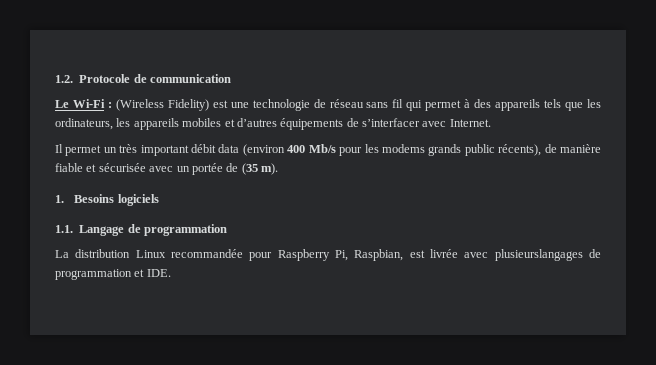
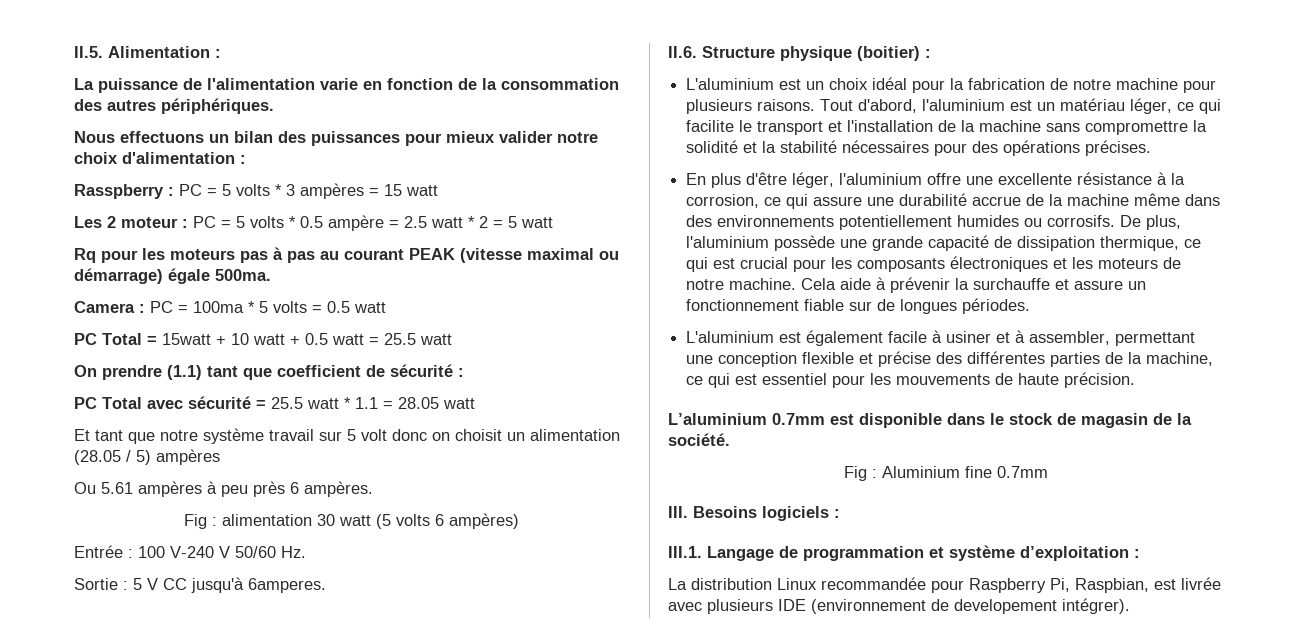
- 1.2. Protocole de communication
- Le Wi-Fi : (Wireless Fidelity) est une technologie de réseau sans fil qui permet à des appareils tels que les ordinateurs, les appareils mobiles et d’autres équipements de s’interfacer avec Internet.
- Il permet un très important débit data (environ 400 Mb/s pour les modems grands public récents), de manière fiable et sécurisée avec un portée de (35 m).
- 1. Besoins logiciels
- 1.1. Langage de programmation
+ II.5. Alimentation :
+ La puissance de l'alimentation varie en fonction de la consommation des autres périphériques.
+ Nous effectuons un bilan des puissances pour mieux valider notre choix d'alimentation :
+ Rasspberry : PC = 5 volts * 3 ampères = 15 watt
+ Les 2 moteur : PC = 5 volts * 0.5 ampère = 2.5 watt * 2 = 5 watt
+ Rq pour les moteurs pas à pas au courant PEAK (vitesse maximal ou démarrage) égale 500ma.
+ Camera : PC = 100ma * 5 volts = 0.5 watt
+ PC Total = 15watt + 10 watt + 0.5 watt = 25.5 watt
+ On prendre (1.1) tant que coefficient de sécurité :
+ PC Total avec sécurité = 25.5 watt * 1.1 = 28.05 watt
+ Et tant que notre système travail sur 5 volt donc on choisit un alimentation (28.05 / 5) ampères
+ Ou 5.61 ampères à peu près 6 ampères.
+ Fig : alimentation 30 watt (5 volts 6 ampères)
+ Entrée : 100 V-240 V 50/60 Hz.
+ Sortie : 5 V CC jusqu'à 6amperes.
+ II.6. Structure physique (boitier) :
+ L'aluminium est un choix idéal pour la fabrication de notre machine pour plusieurs raisons. Tout d'abord, l'aluminium est un matériau léger, ce qui facilite le transport et l'installation de la machine sans compromettre la solidité et la stabilité nécessaires pour des opérations précises.
+ En plus d'être léger, l'aluminium offre une excellente résistance à la corrosion, ce qui assure une durabilité accrue de la machine même dans des environnements potentiellement humides ou corrosifs. De plus, l'aluminium possède une grande capacité de dissipation thermique, ce qui est crucial pour les composants électroniques et les moteurs de notre machine. Cela aide à prévenir la surchauffe et assure un fonctionnement fiable sur de longues périodes.
+ L'aluminium est également facile à usiner et à assembler, permettant une conception flexible et précise des différentes parties de la machine, ce qui est essentiel pour les mouvements de haute précision.
+ L’aluminium 0.7mm est disponible dans le stock de magasin de la société.
+ Fig : Aluminium fine 0.7mm
+ III. Besoins logiciels :
+ III.1. Langage de programmation et système d’exploitation :
- La distribution Linux recommandée pour Raspberry Pi, Raspbian, est livrée avec plusieurslangages de programmation et IDE.
+ La distribution Linux recommandée pour Raspberry Pi, Raspbian, est livrée avec plusieurs IDE (environnement de developement intégrer).

